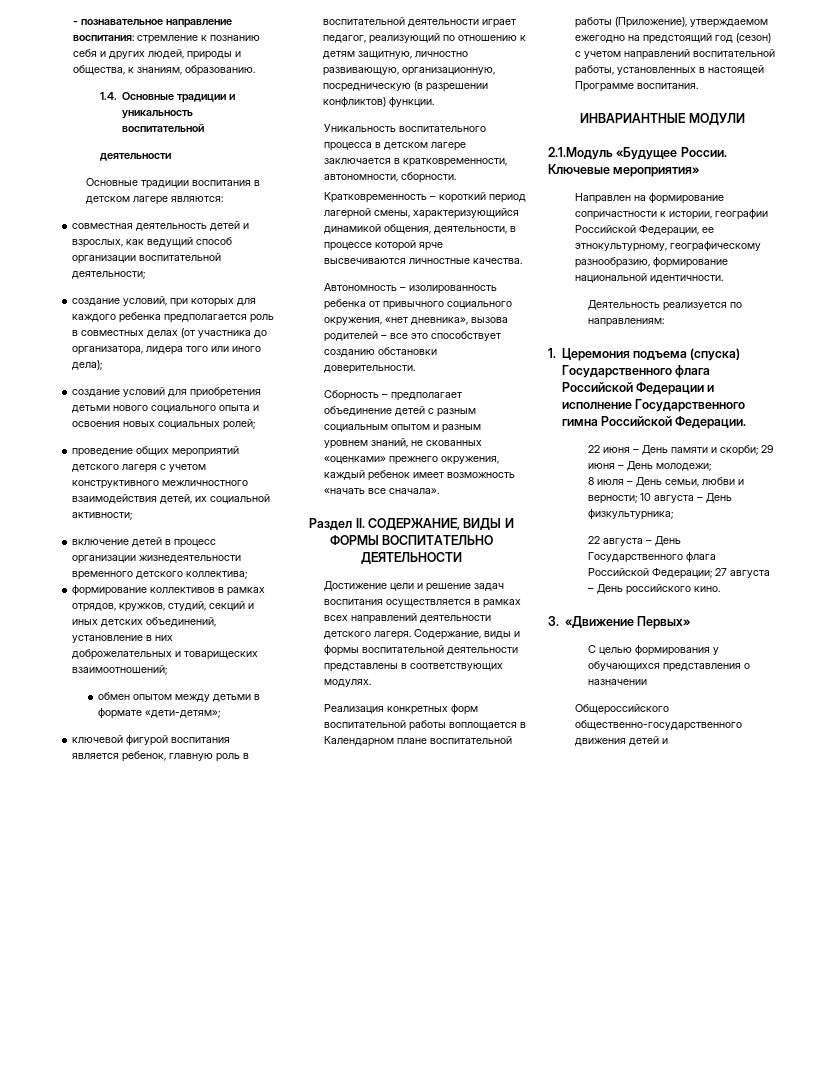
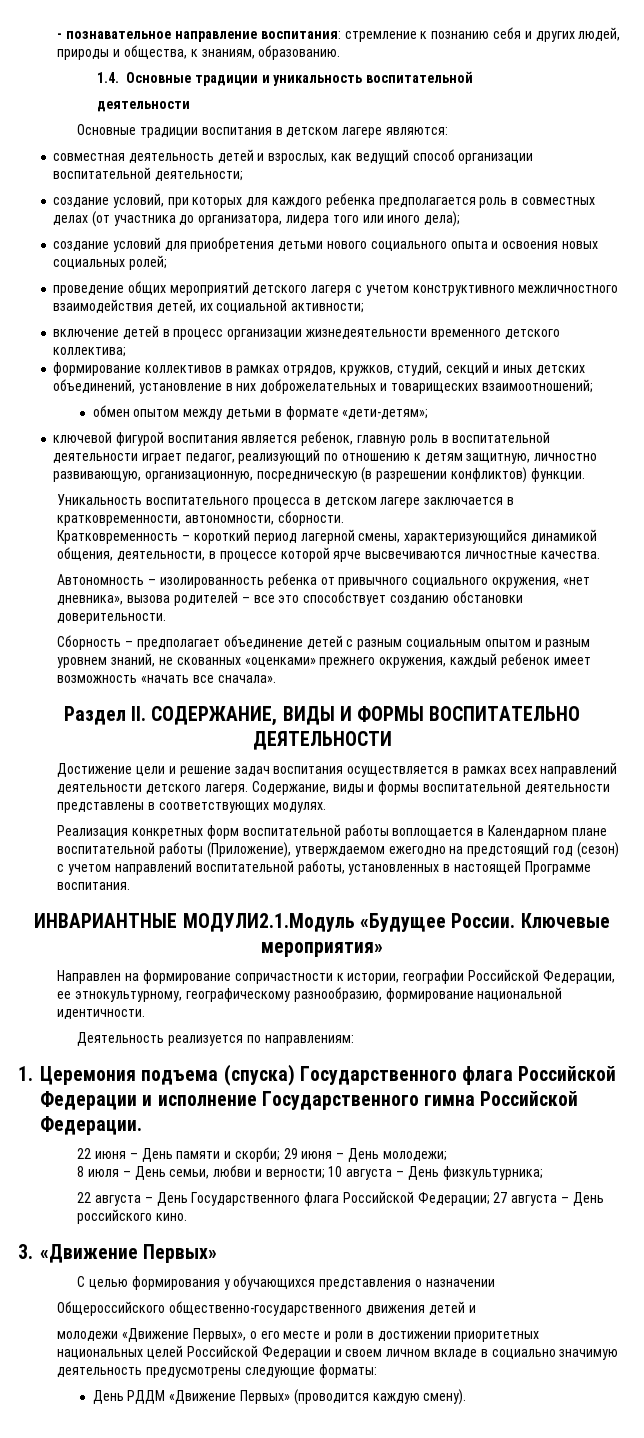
- ИНВАРИАНТНЫЕ МОДУЛИ
- 2.1.Модуль «Будущее России.
+ ИНВАРИАНТНЫЕ МОДУЛИ2.1.Модуль «Будущее России.
+ молодежи «Движение Первых», о его месте и роли в достижении приоритетных национальных целей Российской Федерации и своем личном вкладе в социально значимую деятельность предусмотрены следующие форматы:
+ День РДДМ «Движение Первых» (проводится каждую смену).

